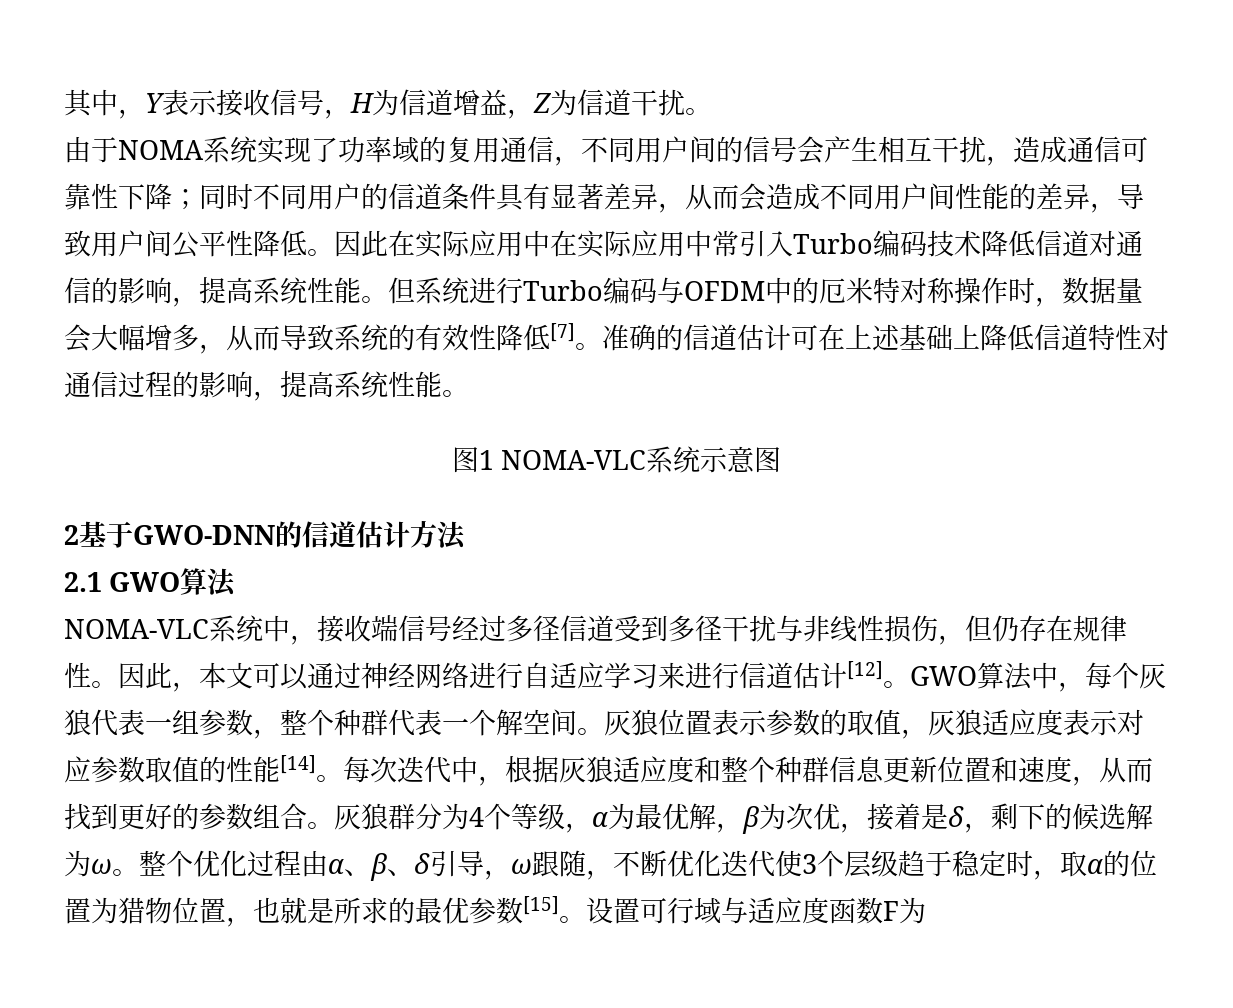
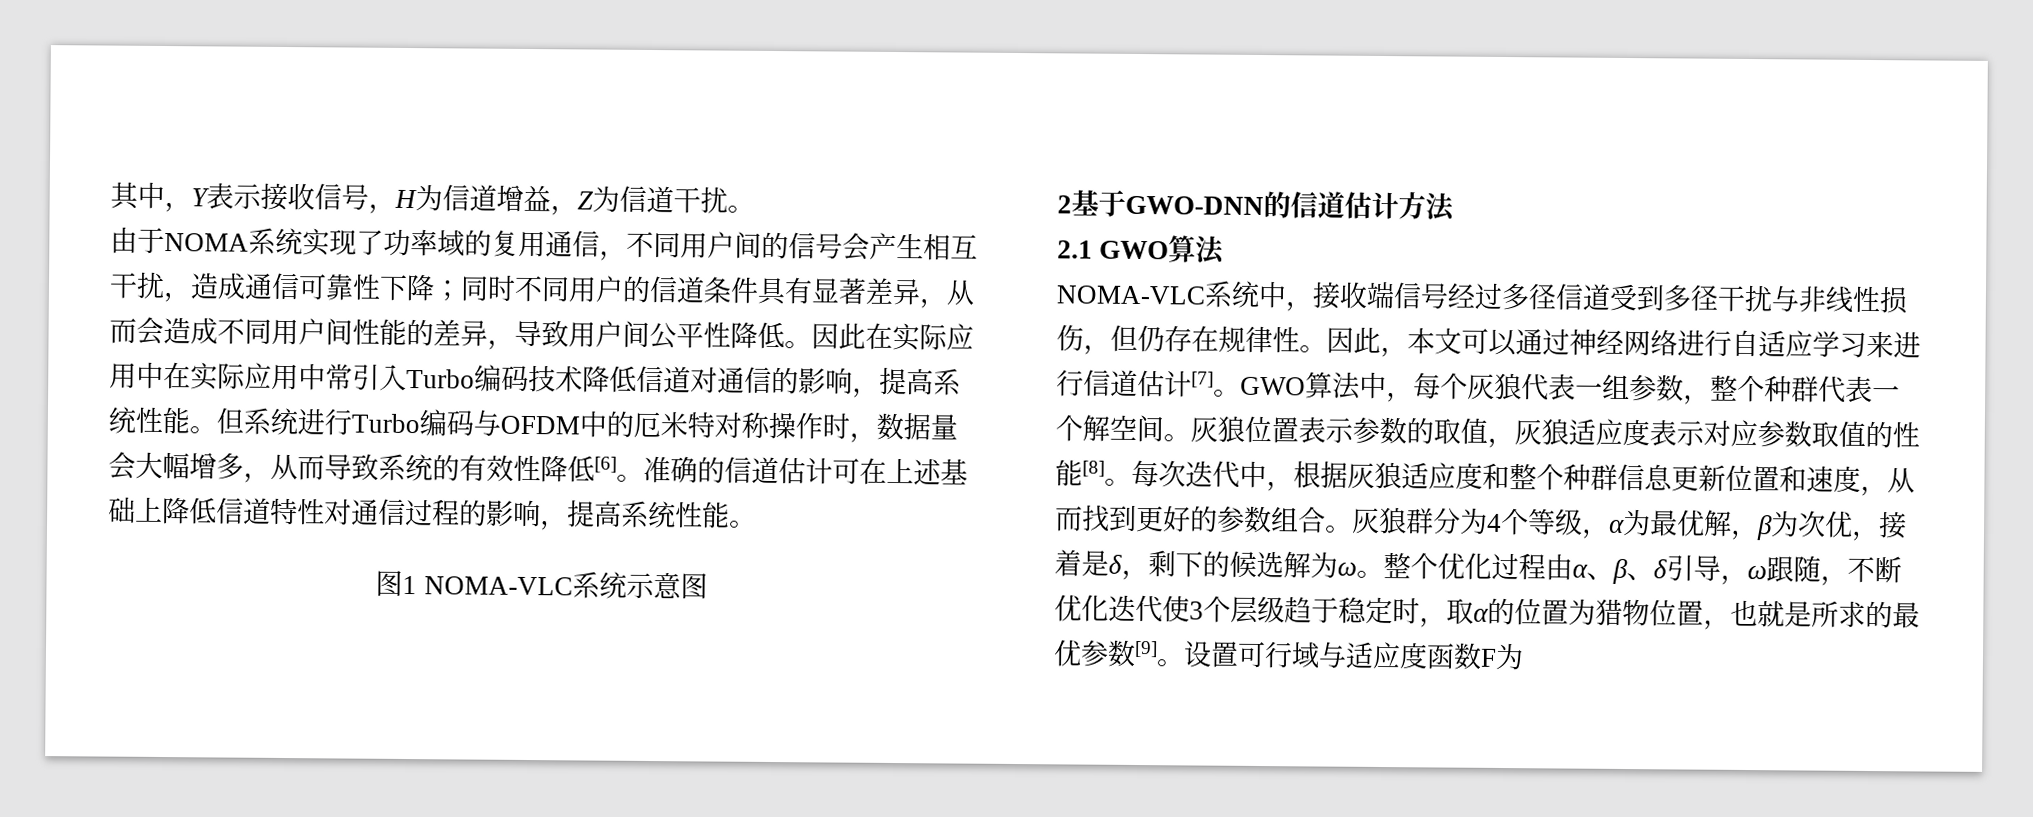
- 但系统进行Turbo编码与OFDM中的厄米特对称操作时，数据量会大幅增多，从而导致系统的有效性降低[7]。
+ 但系统进行Turbo编码与OFDM中的厄米特对称操作时，数据量会大幅增多，从而导致系统的有效性降低[6]。
- 因此，本文可以通过神经网络进行自适应学习来进行信道估计[12]。
+ 因此，本文可以通过神经网络进行自适应学习来进行信道估计[7]。
- 灰狼位置表示参数的取值，灰狼适应度表示对应参数取值的性能[14]。
+ 灰狼位置表示参数的取值，灰狼适应度表示对应参数取值的性能[8]。
- 整个优化过程由α、β、δ引导，ω跟随，不断优化迭代使3个层级趋于稳定时，取α的位置为猎物位置，也就是所求的最优参数[15]。
+ 整个优化过程由α、β、δ引导，ω跟随，不断优化迭代使3个层级趋于稳定时，取α的位置为猎物位置，也就是所求的最优参数[9]。

